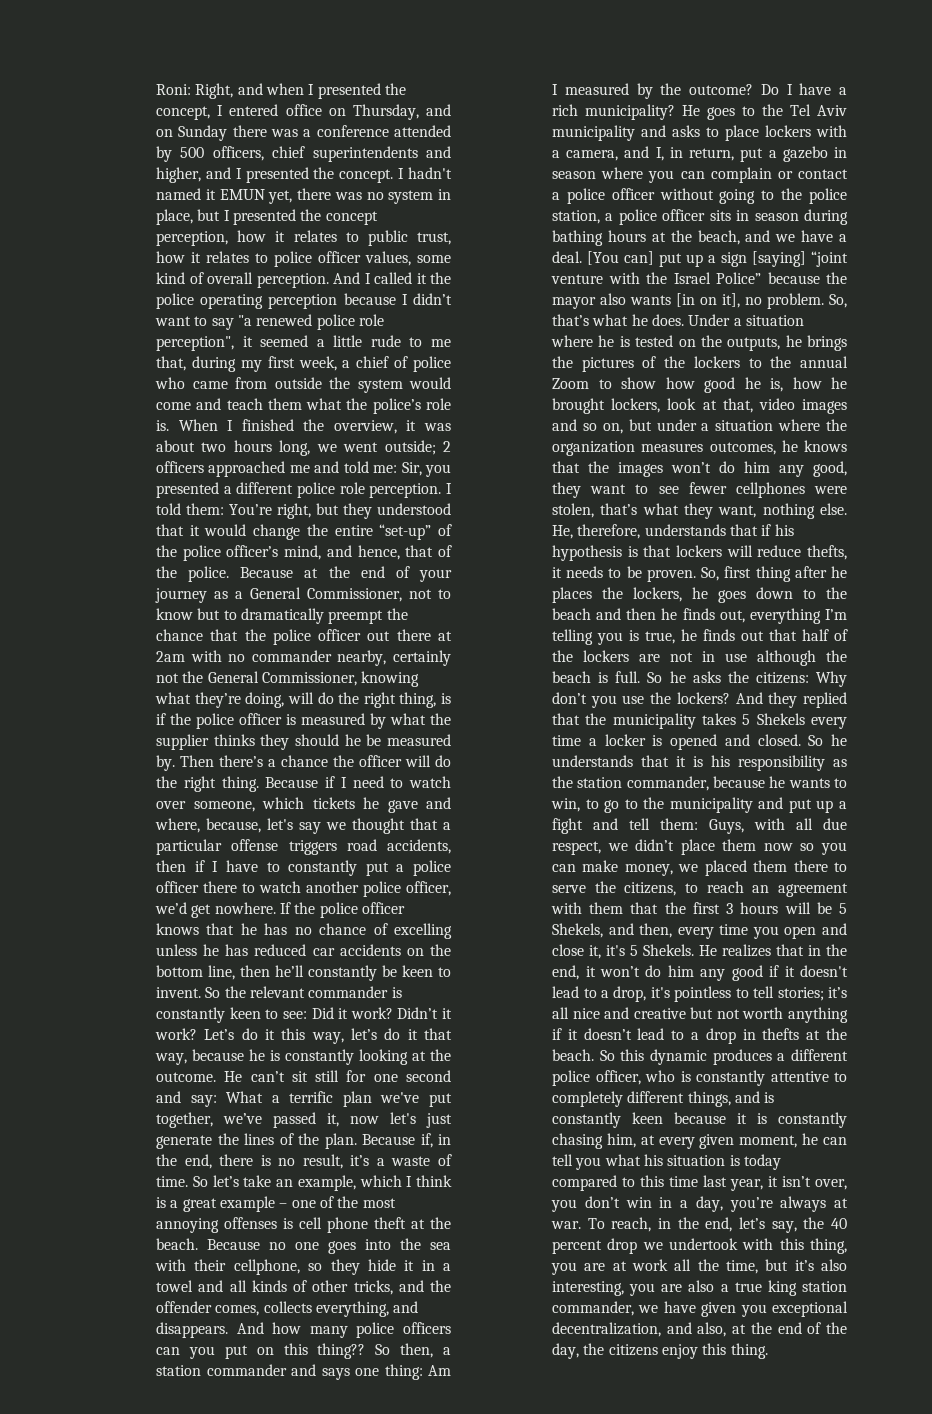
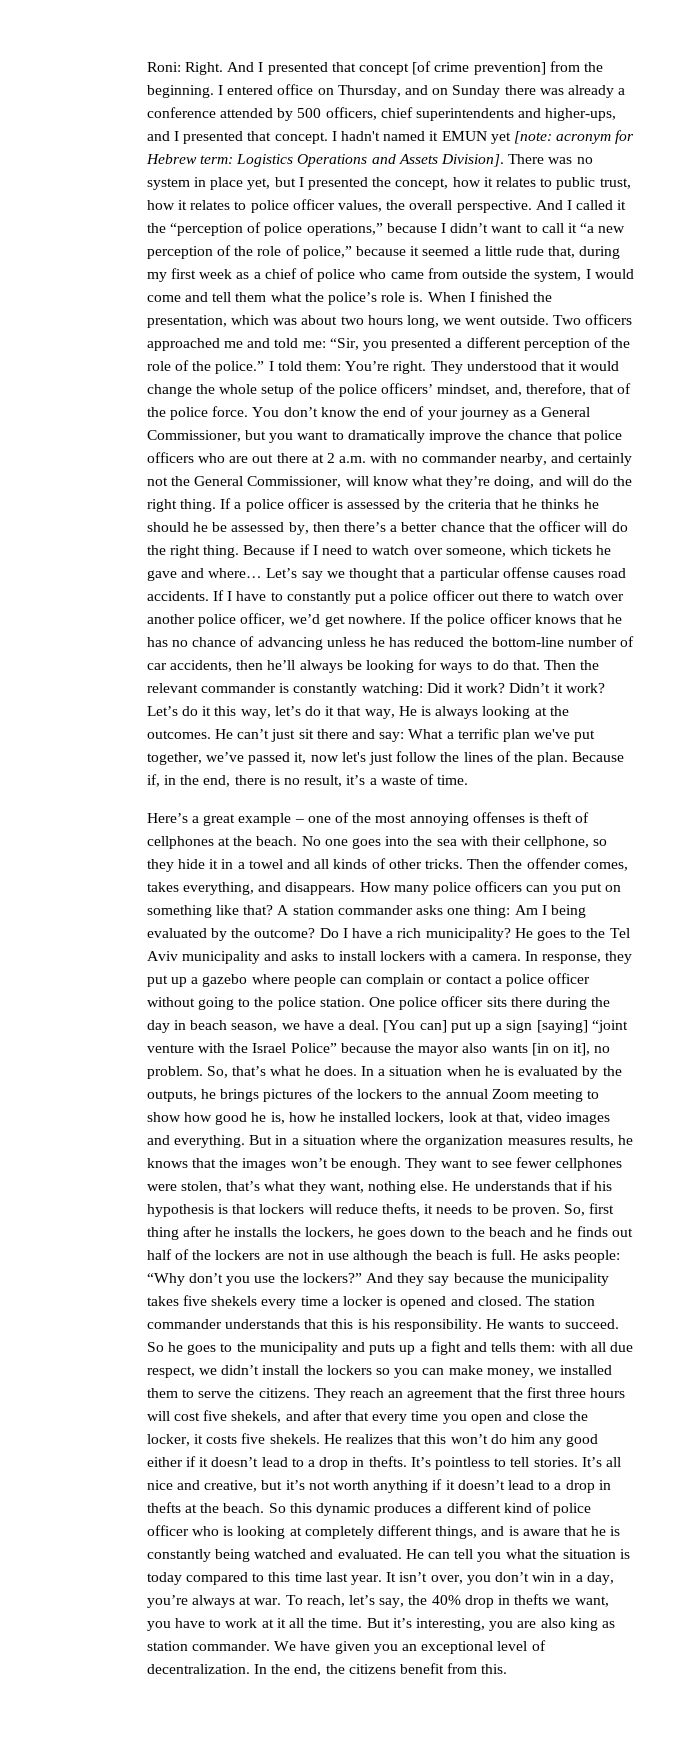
- Roni: Right, and when I presented the concept, I entered office on Thursday, and on Sunday there was a conference attended by 500 officers, chief superintendents and higher, and I presented the concept.
+ Roni: Right. And I presented that concept [of crime prevention] from the beginning. I entered office on Thursday, and on Sunday there was already a conference attended by 500 officers, chief superintendents and higher-ups, and I presented that concept.
- I hadn't named it EMUN yet, there was no system in place, but I presented the concept perception, how it relates to public trust, how it relates to police officer values, some kind of overall perception.
+ I hadn't named it EMUN yet [note: acronym for Hebrew term: Logistics Operations and Assets Division]. There was no system in place yet, but I presented the concept, how it relates to public trust, how it relates to police officer values, the overall perspective.
- And I called it the police operating perception because I didn’t want to say "a renewed police role perception", it seemed a little rude to me that, during my first week, a chief of police who came from outside the system would come and teach them what the police’s role is.
+ And I called it the “perception of police operations,” because I didn’t want to call it “a new perception of the role of police,” because it seemed a little rude that, during my first week as a chief of police who came from outside the system, I would come and tell them what the police’s role is.
- When I finished the overview, it was about two hours long, we went outside; 2 officers approached me and told me: Sir, you presented a different police role perception.
+ When I finished the presentation, which was about two hours long, we went outside. Two officers approached me and told me: “Sir, you presented a different perception of the role of the police.”
- I told them: You’re right, but they understood that it would change the entire “set-up” of the police officer’s mind, and hence, that of the police. Because at the end of your journey as a General Commissioner, not to know but to dramatically preempt the chance that the police officer out there at 2am with no commander nearby, certainly not the General Commissioner, knowing what they’re doing, will do the right thing, is if the police officer is measured by what the supplier thinks they should he be measured by. Then there’s a chance the officer will do the right thing.
+ I told them: You’re right. They understood that it would change the whole setup of the police officers’ mindset, and, therefore, that of the police force. You don’t know the end of your journey as a General Commissioner, but you want to dramatically improve the chance that police officers who are out there at 2 a.m. with no commander nearby, and certainly not the General Commissioner, will know what they’re doing, and will do the right thing. If a police officer is assessed by the criteria that he thinks he should he be assessed by, then there’s a better chance that the officer will do the right thing.
- Because if I need to watch over someone, which tickets he gave and where, because, let's say we thought that a particular offense triggers road accidents, then if I have to constantly put a police officer there to watch another police officer, we’d get nowhere.
+ Because if I need to watch over someone, which tickets he gave and where… Let’s say we thought that a particular offense causes road accidents. If I have to constantly put a police officer out there to watch over another police officer, we’d get nowhere.
- If the police officer knows that he has no chance of excelling unless he has reduced car accidents on the bottom line, then he’ll constantly be keen to invent. So the relevant commander is constantly keen to see: Did it work?
+ If the police officer knows that he has no chance of advancing unless he has reduced the bottom-line number of car accidents, then he’ll always be looking for ways to do that. Then the relevant commander is constantly watching: Did it work?
- Let’s do it this way, let’s do it that way, because he is constantly looking at the outcome.
+ Let’s do it this way, let’s do it that way, He is always looking at the outcomes.
- He can’t sit still for one second and say: What a terrific plan we've put together, we’ve passed it, now let's just generate the lines of the plan.
+ He can’t just sit there and say: What a terrific plan we've put together, we’ve passed it, now let's just follow the lines of the plan.
- Because if, in the end, there is no result, it’s a waste of time. So let’s take an example, which I think is a great example – one of the most annoying offenses is cell phone theft at the beach. Because no one goes into the sea with their cellphone, so they hide it in a towel and all kinds of other tricks, and the offender comes, collects everything, and disappears.
+ Because if, in the end, there is no result, it’s a waste of time.
+ Here’s a great example – one of the most annoying offenses is theft of cellphones at the beach. No one goes into the sea with their cellphone, so they hide it in a towel and all kinds of other tricks. Then the offender comes, takes everything, and disappears.
- And how many police officers can you put on this thing?? So then, a station commander and says one thing: Am I measured by the outcome?
+ How many police officers can you put on something like that? A station commander asks one thing: Am I being evaluated by the outcome?
- He goes to the Tel Aviv municipality and asks to place lockers with a camera, and I, in return, put a gazebo in season where you can complain or contact a police officer without going to the police station, a police officer sits in season during bathing hours at the beach, and we have a deal.
+ He goes to the Tel Aviv municipality and asks to install lockers with a camera. In response, they put up a gazebo where people can complain or contact a police officer without going to the police station. One police officer sits there during the day in beach season, we have a deal.
- Under a situation where he is tested on the outputs, he brings the pictures of the lockers to the annual Zoom to show how good he is, how he brought lockers, look at that, video images and so on, but under a situation where the organization measures outcomes, he knows that the images won’t do him any good, they want to see fewer cellphones were stolen, that’s what they want, nothing else.
+ In a situation when he is evaluated by the outputs, he brings pictures of the lockers to the annual Zoom meeting to show how good he is, how he installed lockers, look at that, video images and everything. But in a situation where the organization measures results, he knows that the images won’t be enough. They want to see fewer cellphones were stolen, that’s what they want, nothing else.
- He, therefore, understands that if his hypothesis is that lockers will reduce thefts, it needs to be proven.
+ He understands that if his hypothesis is that lockers will reduce thefts, it needs to be proven.
- So, first thing after he places the lockers, he goes down to the beach and then he finds out, everything I’m telling you is true, he finds out that half of the lockers are not in use although the beach is full.
+ So, first thing after he installs the lockers, he goes down to the beach and he finds out half of the lockers are not in use although the beach is full.
- So he asks the citizens: Why don’t you use the lockers?
+ He asks people: “Why don’t you use the lockers?”
- And they replied that the municipality takes 5 Shekels every time a locker is opened and closed.
+ And they say because the municipality takes five shekels every time a locker is opened and closed.
- So he understands that it is his responsibility as the station commander, because he wants to win, to go to the municipality and put up a fight and tell them: Guys, with all due respect, we didn’t place them now so you can make money, we placed them there to serve the citizens, to reach an agreement with them that the first 3 hours will be 5 Shekels, and then, every time you open and close it, it's 5 Shekels. He realizes that in the end, it won’t do him any good if it doesn't lead to a drop, it's pointless to tell stories; it’s all nice and creative but not worth anything if it doesn’t lead to a drop in thefts at the beach.
+ The station commander understands that this is his responsibility. He wants to succeed. So he goes to the municipality and puts up a fight and tells them: with all due respect, we didn’t install the lockers so you can make money, we installed them to serve the citizens. They reach an agreement that the first three hours will cost five shekels, and after that every time you open and close the locker, it costs five shekels. He realizes that this won’t do him any good either if it doesn’t lead to a drop in thefts. It’s pointless to tell stories. It’s all nice and creative, but it’s not worth anything if it doesn’t lead to a drop in thefts at the beach.
- So this dynamic produces a different police officer, who is constantly attentive to completely different things, and is constantly keen because it is constantly chasing him, at every given moment, he can tell you what his situation is today compared to this time last year, it isn’t over, you don’t win in a day, you’re always at war.
+ So this dynamic produces a different kind of police officer who is looking at completely different things, and is aware that he is constantly being watched and evaluated. He can tell you what the situation is today compared to this time last year. It isn’t over, you don’t win in a day, you’re always at war.
- To reach, in the end, let’s say, the 40 percent drop we undertook with this thing, you are at work all the time, but it’s also interesting, you are also a true king station commander, we have given you exceptional decentralization, and also, at the end of the day, the citizens enjoy this thing.
+ To reach, let’s say, the 40% drop in thefts we want, you have to work at it all the time. But it’s interesting, you are also king as station commander. We have given you an exceptional level of decentralization. In the end, the citizens benefit from this.

